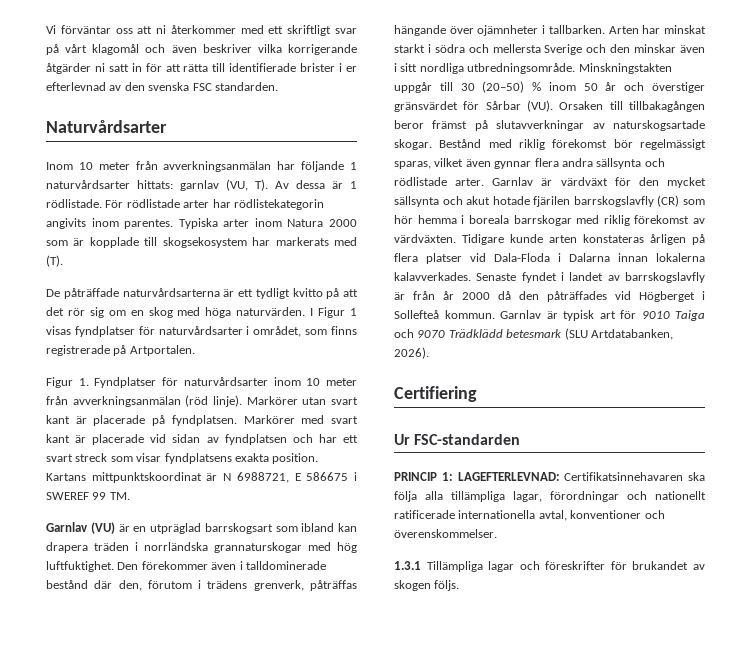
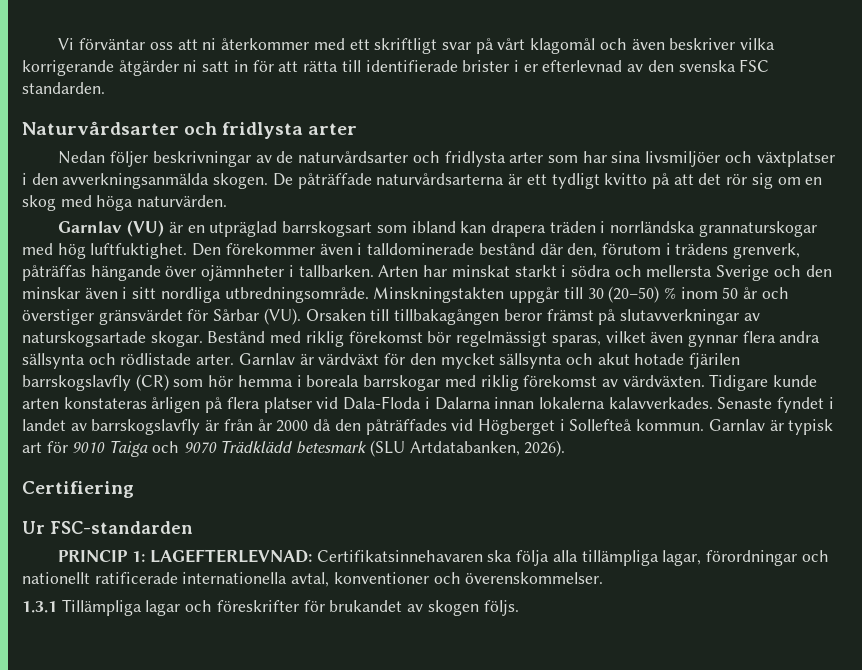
- Naturvårdsarter
- Inom 10 meter från avverkningsanmälan har följande 1 naturvårdsarter hittats: garnlav (VU, T). Av dessa är 1 rödlistade. För rödlistade arter har rödlistekategorin angivits inom parentes. Typiska arter inom Natura 2000 som är kopplade till skogsekosystem har markerats med (T).
- De påträffade naturvårdsarterna är ett tydligt kvitto på att det rör sig om en skog med höga naturvärden. I Figur 1 visas fyndplatser för naturvårdsarter i området, som finns registrerade på Artportalen.
- Figur 1. Fyndplatser för naturvårdsarter inom 10 meter från avverkningsanmälan (röd linje). Markörer utan svart kant är placerade på fyndplatsen. Markörer med svart kant är placerade vid sidan av fyndplatsen och har ett svart streck som visar fyndplatsens exakta position. Kartans mittpunktskoordinat är N 6988721, E 586675 i SWEREF 99 TM.
+ Naturvårdsarter och fridlysta arter
+ Nedan följer beskrivningar av de naturvårdsarter och fridlysta arter som har sina livsmiljöer och växtplatser i den avverkningsanmälda skogen. De påträffade naturvårdsarterna är ett tydligt kvitto på att det rör sig om en skog med höga naturvärden.

